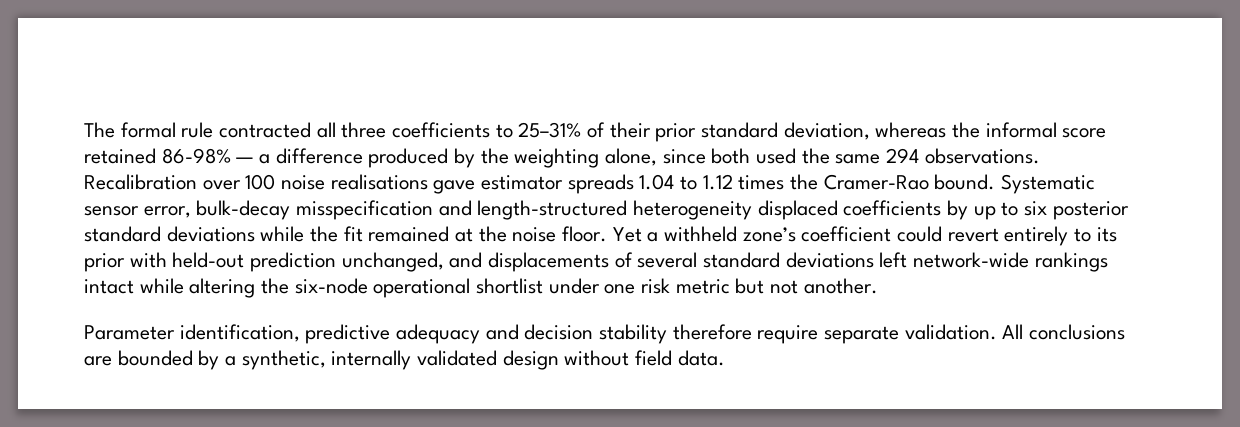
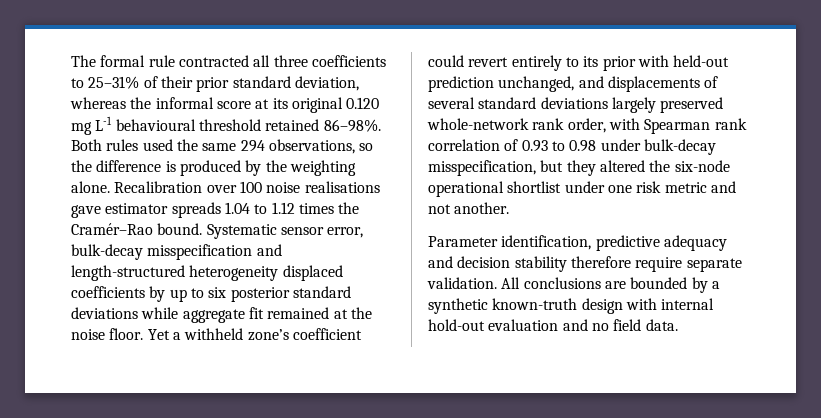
- The formal rule contracted all three coefficients to 25–31% of their prior standard deviation, whereas the informal score retained 86-98% — a difference produced by the weighting alone, since both used the same 294 observations.
+ The formal rule contracted all three coefficients to 25–31% of their prior standard deviation, whereas the informal score at its original 0.120 mg L-1 behavioural threshold retained 86–98%. Both rules used the same 294 observations, so the difference is produced by the weighting alone.
- Recalibration over 100 noise realisations gave estimator spreads 1.04 to 1.12 times the Cramer-Rao bound.
+ Recalibration over 100 noise realisations gave estimator spreads 1.04 to 1.12 times the Cramér–Rao bound.
- Systematic sensor error, bulk-decay misspecification and length-structured heterogeneity displaced coefficients by up to six posterior standard deviations while the fit remained at the noise floor.
+ Systematic sensor error, bulk-decay misspecification and length-structured heterogeneity displaced coefficients by up to six posterior standard deviations while aggregate fit remained at the noise floor.
- Yet a withheld zone’s coefficient could revert entirely to its prior with held-out prediction unchanged, and displacements of several standard deviations left network-wide rankings intact while altering the six-node operational shortlist under one risk metric but not another.
+ Yet a withheld zone’s coefficient could revert entirely to its prior with held-out prediction unchanged, and displacements of several standard deviations largely preserved whole-network rank order, with Spearman rank correlation of 0.93 to 0.98 under bulk-decay misspecification, but they altered the six-node operational shortlist under one risk metric and not another.
- All conclusions are bounded by a synthetic, internally validated design without field data.
+ All conclusions are bounded by a synthetic known-truth design with internal hold-out evaluation and no field data.

